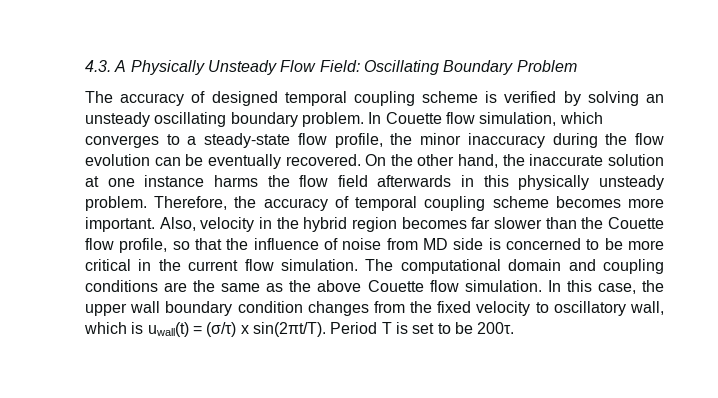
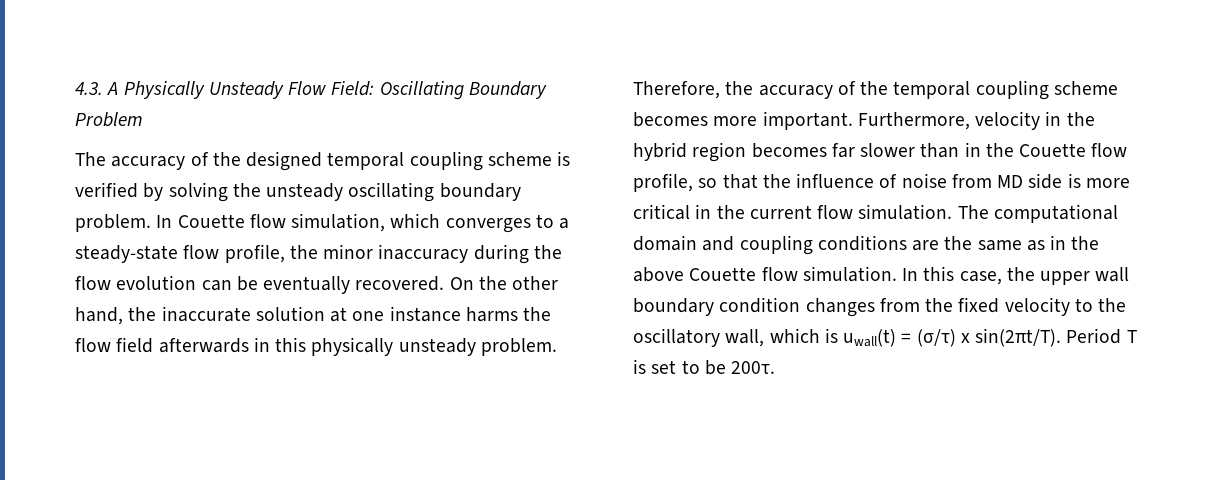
- The accuracy of designed temporal coupling scheme is verified by solving an unsteady oscillating boundary problem.
+ The accuracy of the designed temporal coupling scheme is verified by solving the unsteady oscillating boundary problem.
- Therefore, the accuracy of temporal coupling scheme becomes more important.
+ Therefore, the accuracy of the temporal coupling scheme becomes more important.
- Also, velocity in the hybrid region becomes far slower than the Couette flow profile, so that the influence of noise from MD side is concerned to be more critical in the current flow simulation.
+ Furthermore, velocity in the hybrid region becomes far slower than in the Couette flow profile, so that the influence of noise from MD side is more critical in the current flow simulation.
- The computational domain and coupling conditions are the same as the above Couette flow simulation.
+ The computational domain and coupling conditions are the same as in the above Couette flow simulation.
- In this case, the upper wall boundary condition changes from the fixed velocity to oscillatory wall, which is uwall(t) = (σ/τ) x sin(2πt/T).
+ In this case, the upper wall boundary condition changes from the fixed velocity to the oscillatory wall, which is uwall(t) = (σ/τ) x sin(2πt/T).

